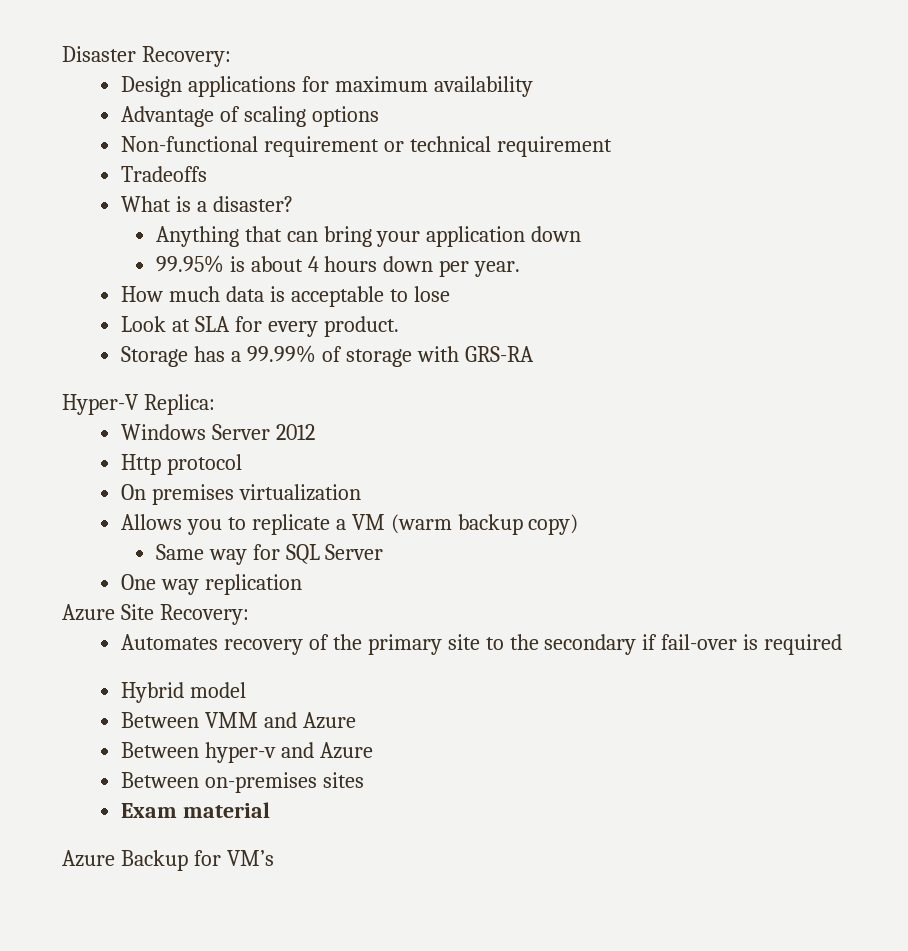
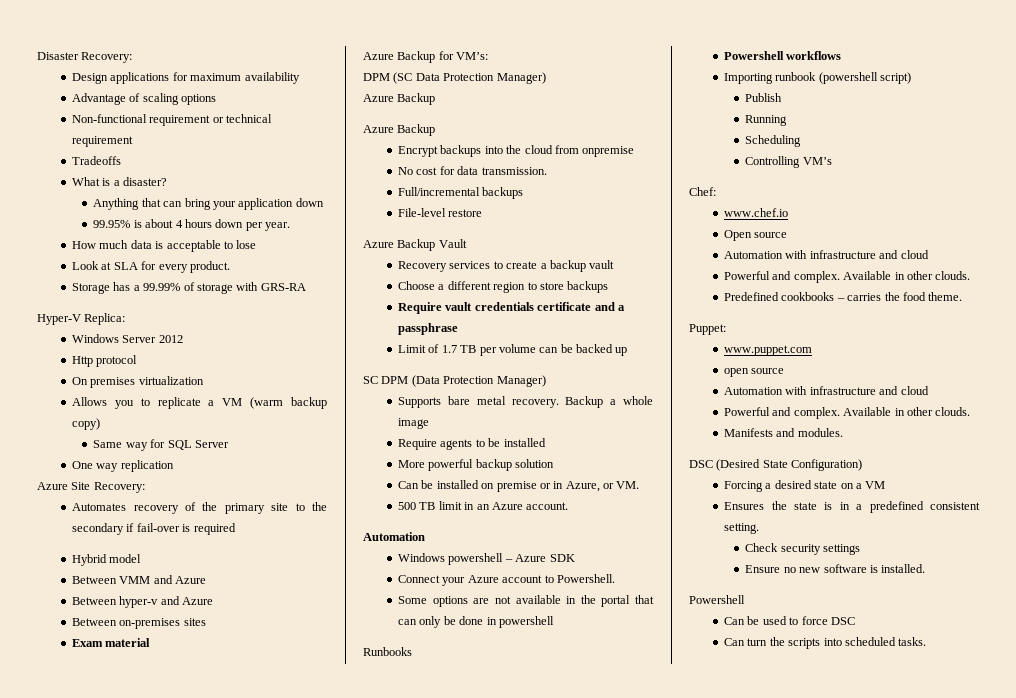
- Azure Backup for VM’s
+ Azure Backup for VM’s:
+ DPM (SC Data Protection Manager)
+ Azure Backup
+ Azure Backup
+ Encrypt backups into the cloud from onpremise
+ No cost for data transmission.
+ Full/incremental backups
+ File-level restore
+ Azure Backup Vault
+ Recovery services to create a backup vault
+ Choose a different region to store backups
+ Require vault credentials certificate and a passphrase
+ Limit of 1.7 TB per volume can be backed up
+ SC DPM (Data Protection Manager)
+ Supports bare metal recovery. Backup a whole image
+ Require agents to be installed
+ More powerful backup solution
+ Can be installed on premise or in Azure, or VM.
+ 500 TB limit in an Azure account.
+ Automation
+ Windows powershell – Azure SDK
+ Connect your Azure account to Powershell.
+ Some options are not available in the portal that can only be done in powershell
+ Runbooks
+ Powershell workflows
+ Importing runbook (powershell script)
+ Publish
+ Running
+ Scheduling
+ Controlling VM’s
+ Chef:
+ www.chef.io
+ Open source
+ Automation with infrastructure and cloud
+ Powerful and complex. Available in other clouds.
+ Predefined cookbooks – carries the food theme.
+ Puppet:
+ www.puppet.com
+ open source
+ Automation with infrastructure and cloud
+ Powerful and complex. Available in other clouds.
+ Manifests and modules.
+ DSC (Desired State Configuration)
+ Forcing a desired state on a VM
+ Ensures the state is in a predefined consistent setting.
+ Check security settings
+ Ensure no new software is installed.
+ Powershell
+ Can be used to force DSC
+ Can turn the scripts into scheduled tasks.

